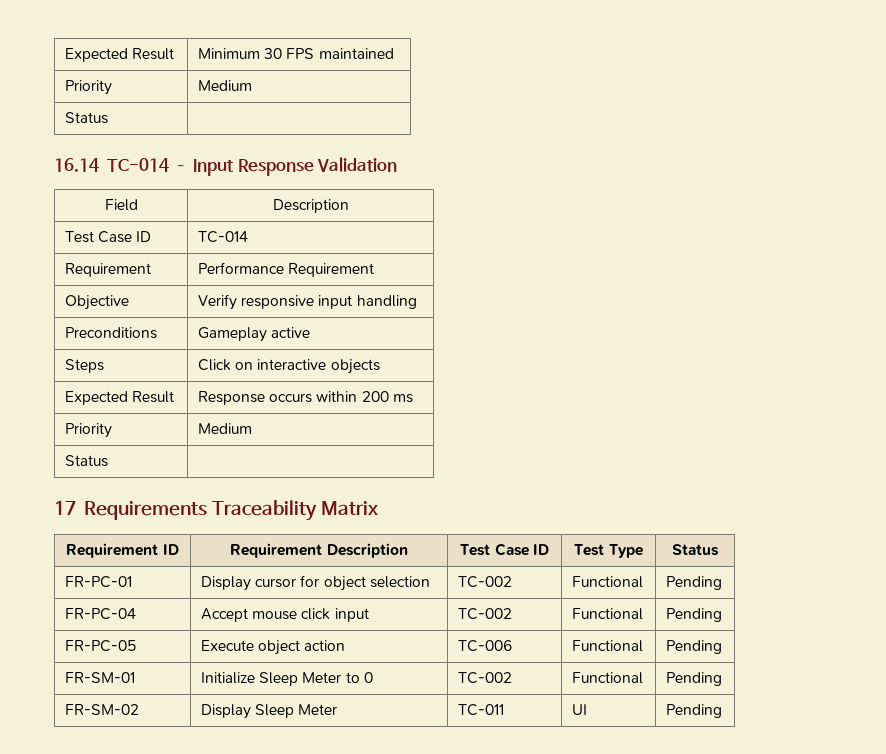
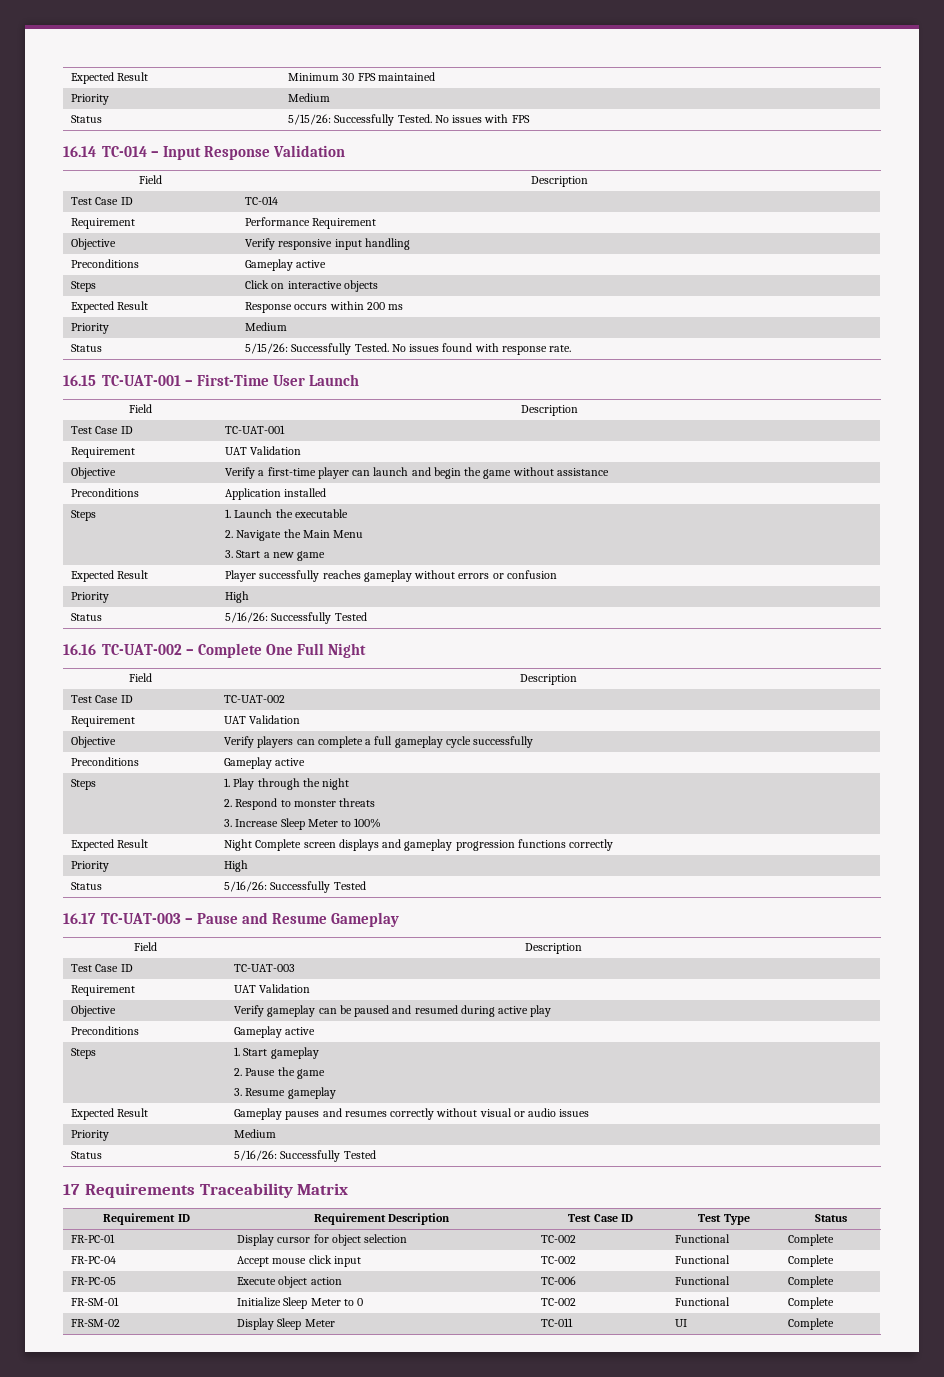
  Expected Result | Minimum 30 FPS maintained
  Priority | Medium
- Status |
+ Status | 5/15/26: Successfully Tested. No issues with FPS
  Expected Result | Response occurs within 200 ms
  Priority | Medium
- Status |
+ Status | 5/15/26: Successfully Tested. No issues found with response rate.
+ 16.15 TC-UAT-001 – First-Time User Launch
+ Field | Description
+ Test Case ID | TC-UAT-001
+ Requirement | UAT Validation
+ Objective | Verify a first-time player can launch and begin the game without assistance
+ Preconditions | Application installed
+ Steps | 1. Launch the executable
+ 2. Navigate the Main Menu
+ 3. Start a new game
+ Expected Result | Player successfully reaches gameplay without errors or confusion
+ Priority | High
+ Status | 5/16/26: Successfully Tested
+ 16.16 TC-UAT-002 – Complete One Full Night
+ Field | Description
+ Test Case ID | TC-UAT-002
+ Requirement | UAT Validation
+ Objective | Verify players can complete a full gameplay cycle successfully
+ Preconditions | Gameplay active
+ Steps | 1. Play through the night
+ 2. Respond to monster threats
+ 3. Increase Sleep Meter to 100%
+ Expected Result | Night Complete screen displays and gameplay progression functions correctly
+ Priority | High
+ Status | 5/16/26: Successfully Tested
+ 16.17 TC-UAT-003 – Pause and Resume Gameplay
+ Field | Description
+ Test Case ID | TC-UAT-003
+ Requirement | UAT Validation
+ Objective | Verify gameplay can be paused and resumed during active play
+ Preconditions | Gameplay active
+ Steps | 1. Start gameplay
+ 2. Pause the game
+ 3. Resume gameplay
+ Expected Result | Gameplay pauses and resumes correctly without visual or audio issues
+ Priority | Medium
+ Status | 5/16/26: Successfully Tested
- FR-PC-01 | Display cursor for object selection | TC-002 | Functional | Pending
+ FR-PC-01 | Display cursor for object selection | TC-002 | Functional | Complete
- FR-PC-04 | Accept mouse click input | TC-002 | Functional | Pending
+ FR-PC-04 | Accept mouse click input | TC-002 | Functional | Complete
- FR-PC-05 | Execute object action | TC-006 | Functional | Pending
+ FR-PC-05 | Execute object action | TC-006 | Functional | Complete
- FR-SM-01 | Initialize Sleep Meter to 0 | TC-002 | Functional | Pending
+ FR-SM-01 | Initialize Sleep Meter to 0 | TC-002 | Functional | Complete
- FR-SM-02 | Display Sleep Meter | TC-011 | UI | Pending
+ FR-SM-02 | Display Sleep Meter | TC-011 | UI | Complete

